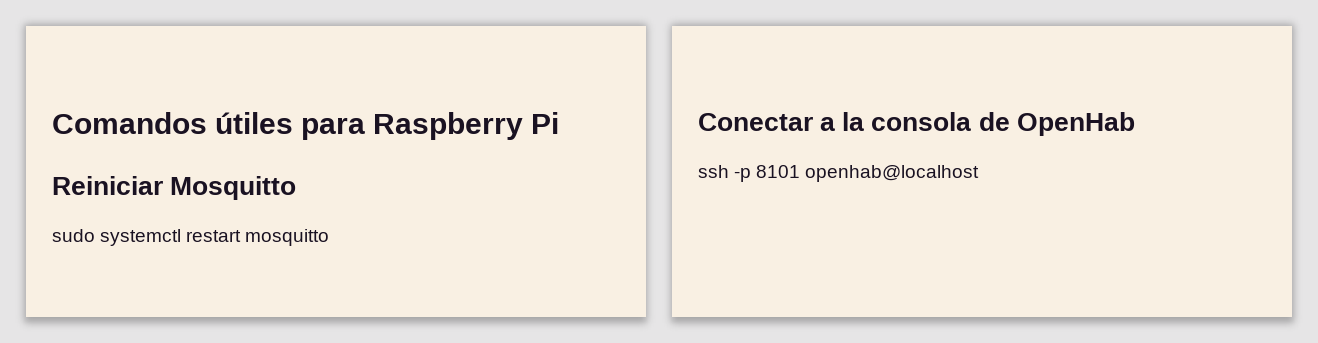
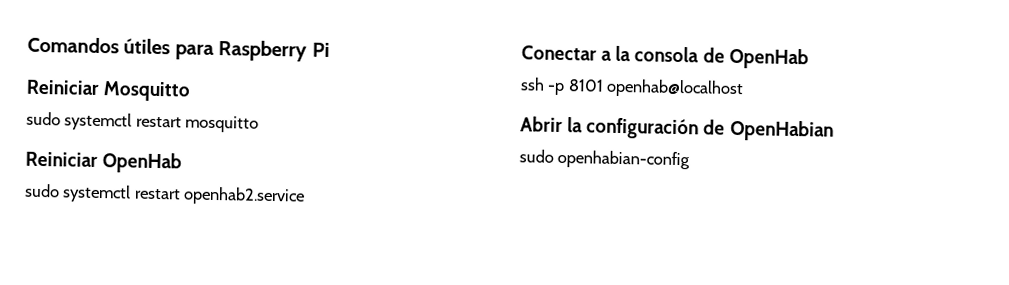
+ Reiniciar OpenHab
+ sudo systemctl restart openhab2.service
+ Abrir la configuración de OpenHabian
+ sudo openhabian-config

